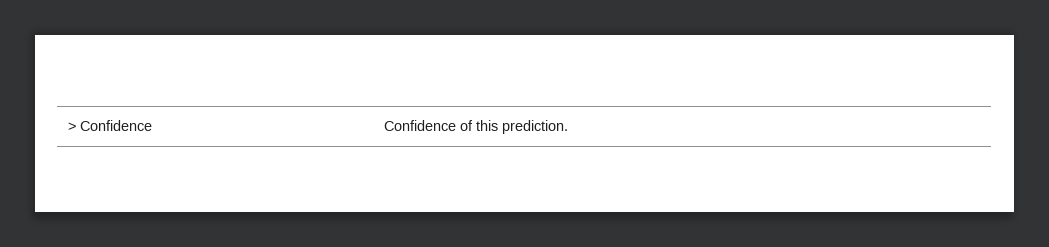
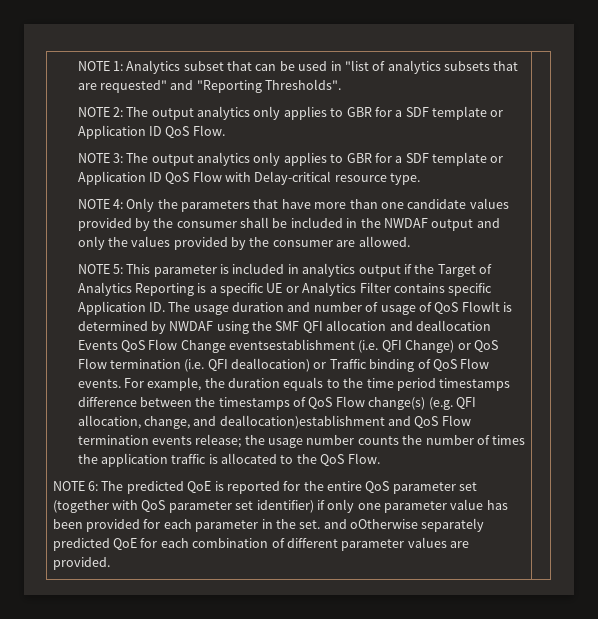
- > Confidence | Confidence of this prediction.
+ NOTE 1: Analytics subset that can be used in "list of analytics subsets that are requested" and "Reporting Thresholds".
+ NOTE 2: The output analytics only applies to GBR for a SDF template or Application ID QoS Flow.
+ NOTE 3: The output analytics only applies to GBR for a SDF template or Application ID QoS Flow with Delay-critical resource type.
+ NOTE 4: Only the parameters that have more than one candidate values provided by the consumer shall be included in the NWDAF output and only the values provided by the consumer are allowed.
+ NOTE 5: This parameter is included in analytics output if the Target of Analytics Reporting is a specific UE or Analytics Filter contains specific Application ID. The usage duration and number of usage of QoS FlowIt is determined by NWDAF using the SMF QFI allocation and deallocation Events QoS Flow Change eventsestablishment (i.e. QFI Change) or QoS Flow termination (i.e. QFI deallocation) or Traffic binding of QoS Flow events. For example, the duration equals to the time period timestamps difference between the timestamps of QoS Flow change(s) (e.g. QFI allocation, change, and deallocation)establishment and QoS Flow termination events release; the usage number counts the number of times the application traffic is allocated to the QoS Flow.
+ NOTE 6: The predicted QoE is reported for the entire QoS parameter set (together with QoS parameter set identifier) if only one parameter value has been provided for each parameter in the set. and oOtherwise separately predicted QoE for each combination of different parameter values are provided.

